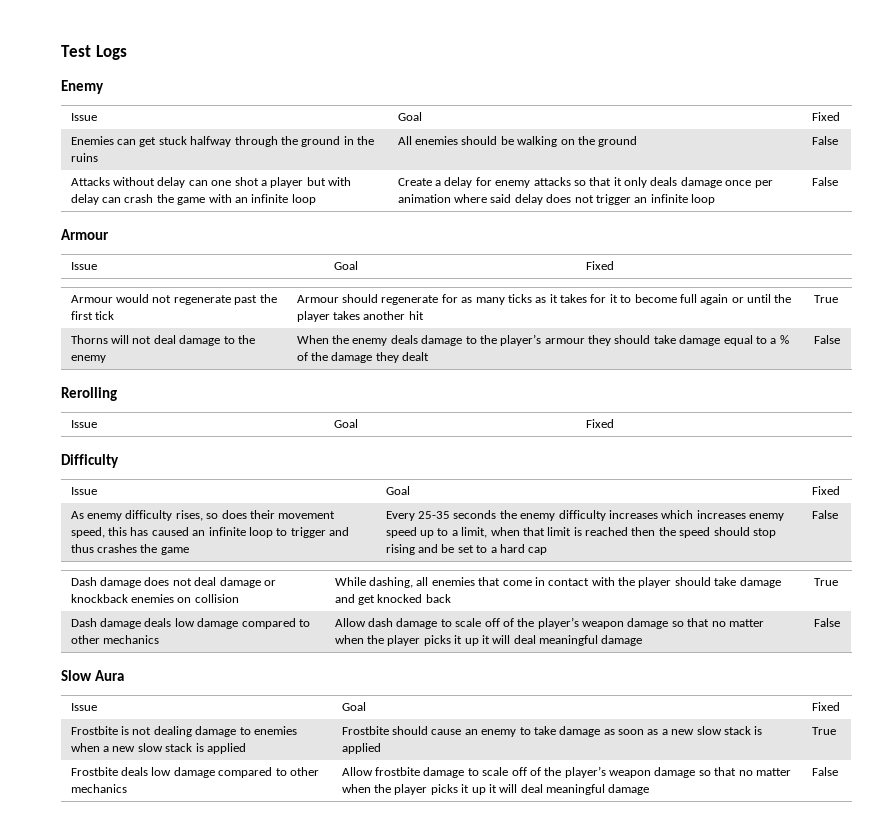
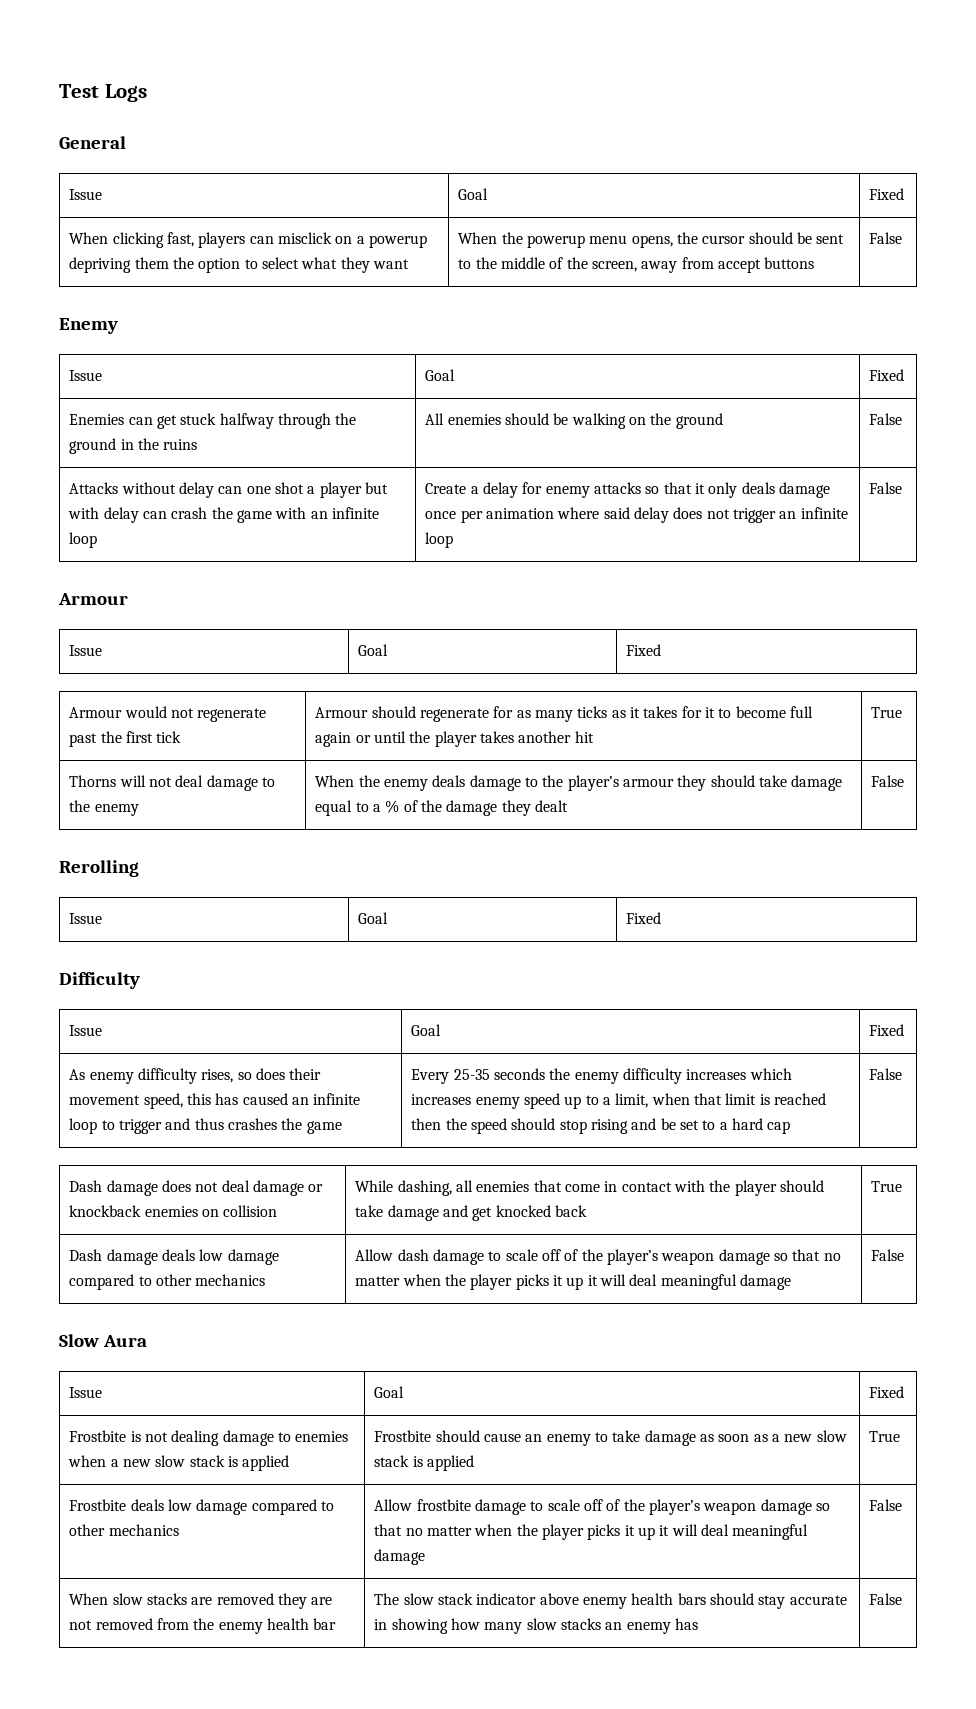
+ General
+ Issue | Goal | Fixed
+ When clicking fast, players can misclick on a powerup depriving them the option to select what they want | When the powerup menu opens, the cursor should be sent to the middle of the screen, away from accept buttons | False
+ When slow stacks are removed they are not removed from the enemy health bar | The slow stack indicator above enemy health bars should stay accurate in showing how many slow stacks an enemy has | False

